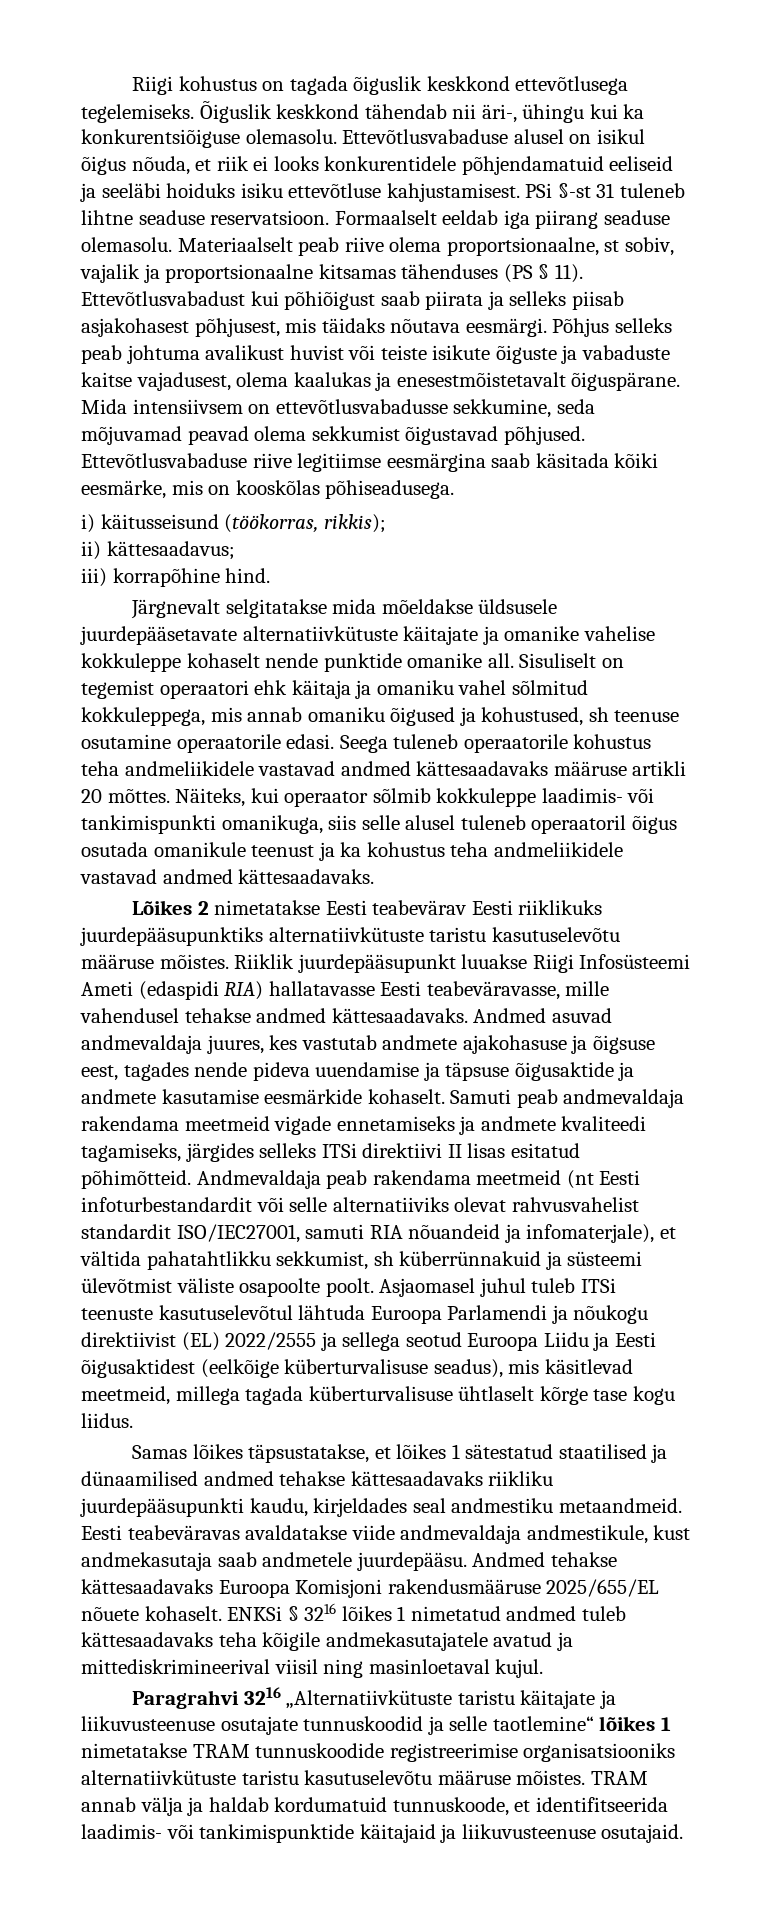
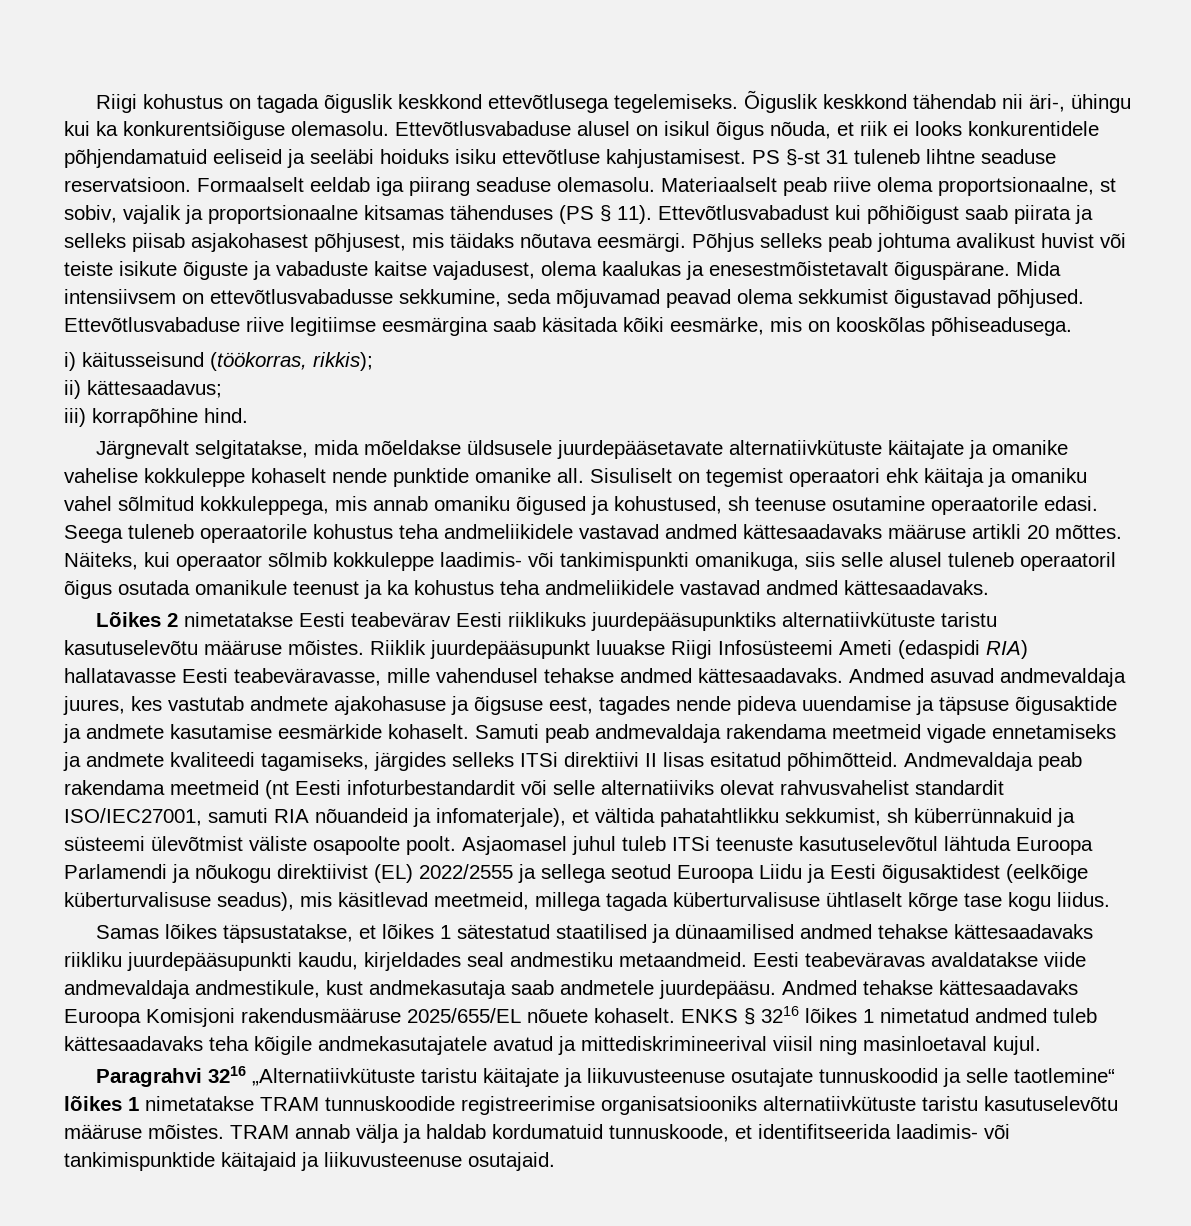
- PSi §-st 31 tuleneb lihtne seaduse reservatsioon.
+ PS §-st 31 tuleneb lihtne seaduse reservatsioon.
- Järgnevalt selgitatakse mida mõeldakse üldsusele juurdepääsetavate alternatiivkütuste käitajate ja omanike vahelise kokkuleppe kohaselt nende punktide omanike all.
+ Järgnevalt selgitatakse, mida mõeldakse üldsusele juurdepääsetavate alternatiivkütuste käitajate ja omanike vahelise kokkuleppe kohaselt nende punktide omanike all.
- ENKSi § 3216 lõikes 1 nimetatud andmed tuleb kättesaadavaks teha kõigile andmekasutajatele avatud ja mittediskrimineerival viisil ning masinloetaval kujul.
+ ENKS § 3216 lõikes 1 nimetatud andmed tuleb kättesaadavaks teha kõigile andmekasutajatele avatud ja mittediskrimineerival viisil ning masinloetaval kujul.

